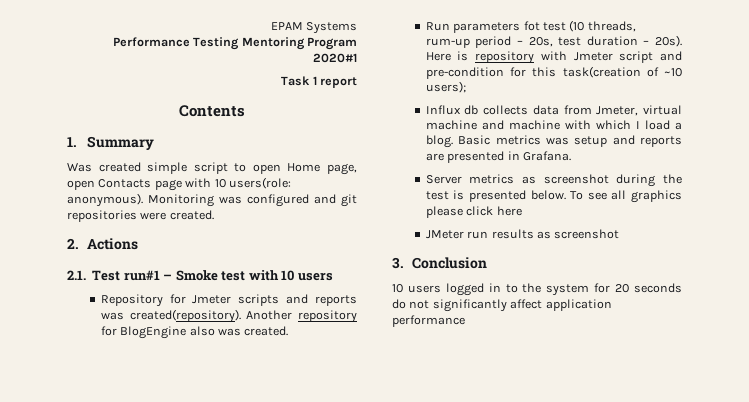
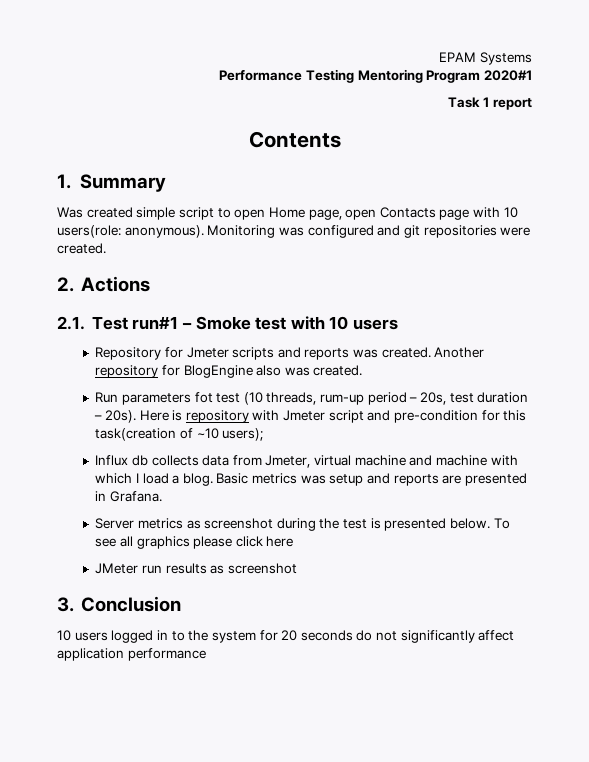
- Repository for Jmeter scripts and reports was created(repository).
+ Repository for Jmeter scripts and reports was created.

